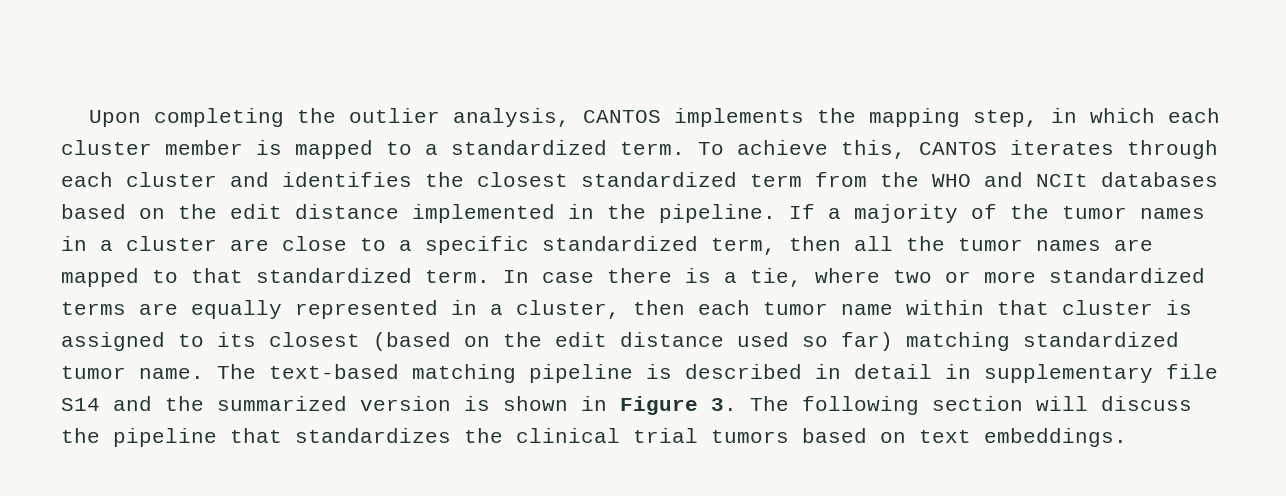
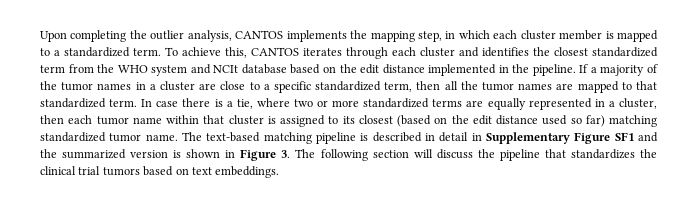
- To achieve this, CANTOS iterates through each cluster and identifies the closest standardized term from the WHO and NCIt databases based on the edit distance implemented in the pipeline.
+ To achieve this, CANTOS iterates through each cluster and identifies the closest standardized term from the WHO system and NCIt database based on the edit distance implemented in the pipeline.
- The text-based matching pipeline is described in detail in supplementary file S14 and the summarized version is shown in Figure 3. The following section will discuss the pipeline that standardizes the clinical trial tumors based on text embeddings.
+ The text-based matching pipeline is described in detail in Supplementary Figure SF1 and the summarized version is shown in Figure 3. The following section will discuss the pipeline that standardizes the clinical trial tumors based on text embeddings.

